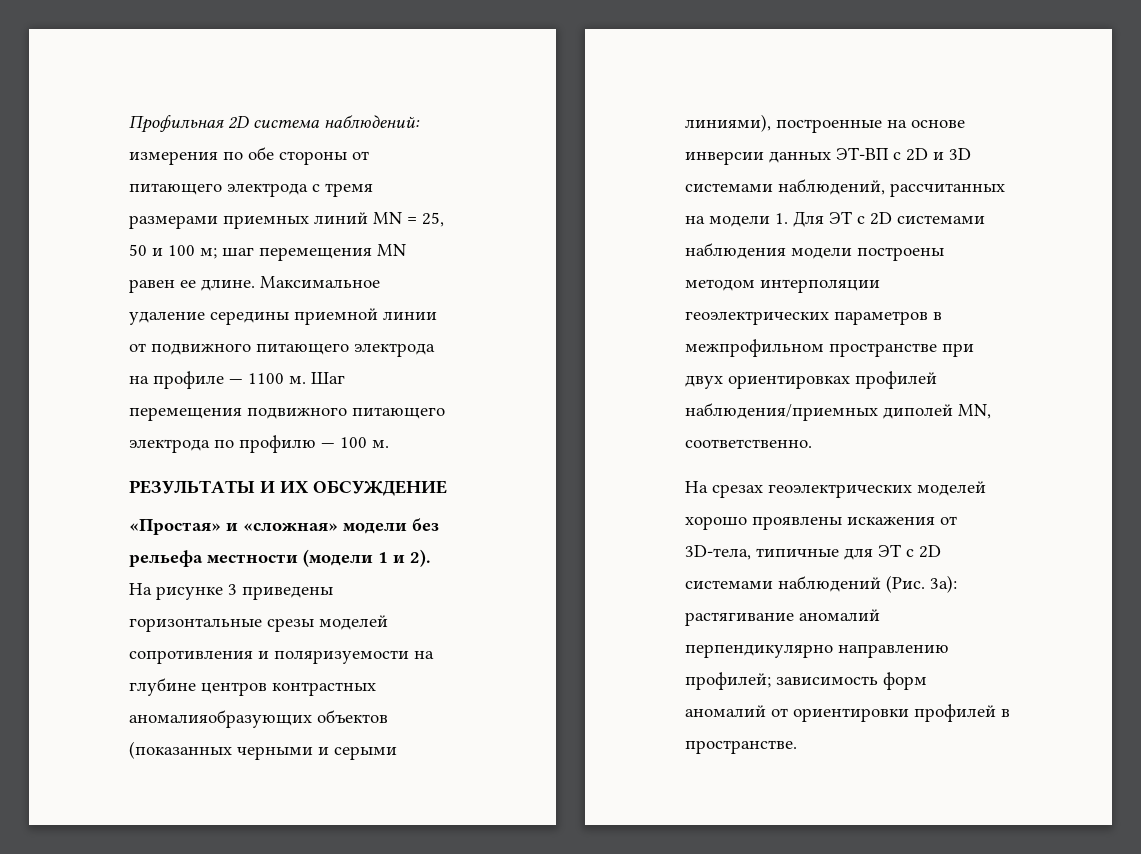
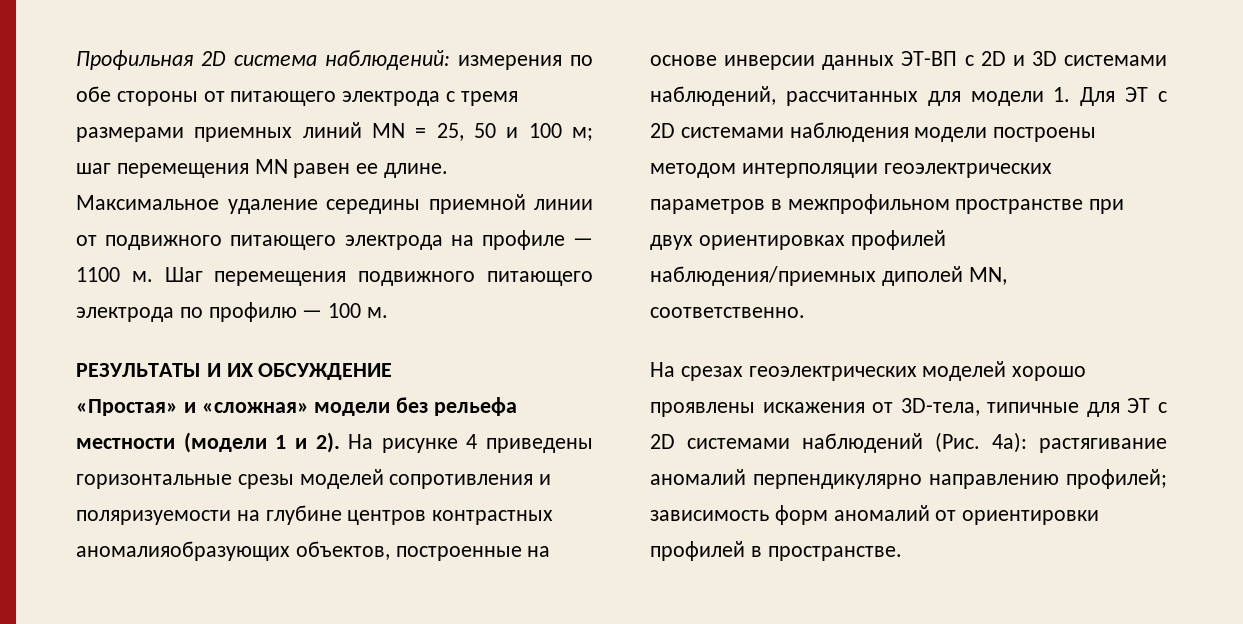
- На рисунке 3 приведены горизонтальные срезы моделей сопротивления и поляризуемости на глубине центров контрастных аномалияобразующих объектов (показанных черными и серыми линиями), построенные на основе инверсии данных ЭТ-ВП с 2D и 3D системами наблюдений, рассчитанных на модели 1. Для ЭТ с 2D системами наблюдения модели построены методом интерполяции геоэлектрических параметров в межпрофильном пространстве при двух ориентировках профилей наблюдения/приемных диполей MN, соответственно.
+ На рисунке 4 приведены горизонтальные срезы моделей сопротивления и поляризуемости на глубине центров контрастных аномалияобразующих объектов, построенные на основе инверсии данных ЭТ-ВП с 2D и 3D системами наблюдений, рассчитанных для модели 1. Для ЭТ с 2D системами наблюдения модели построены методом интерполяции геоэлектрических параметров в межпрофильном пространстве при двух ориентировках профилей наблюдения/приемных диполей MN, соответственно.
- На срезах геоэлектрических моделей хорошо проявлены искажения от 3D-тела, типичные для ЭТ с 2D системами наблюдений (Рис. 3а): растягивание аномалий перпендикулярно направлению профилей; зависимость форм аномалий от ориентировки профилей в пространстве.
+ На срезах геоэлектрических моделей хорошо проявлены искажения от 3D-тела, типичные для ЭТ с 2D системами наблюдений (Рис. 4а): растягивание аномалий перпендикулярно направлению профилей; зависимость форм аномалий от ориентировки профилей в пространстве.

